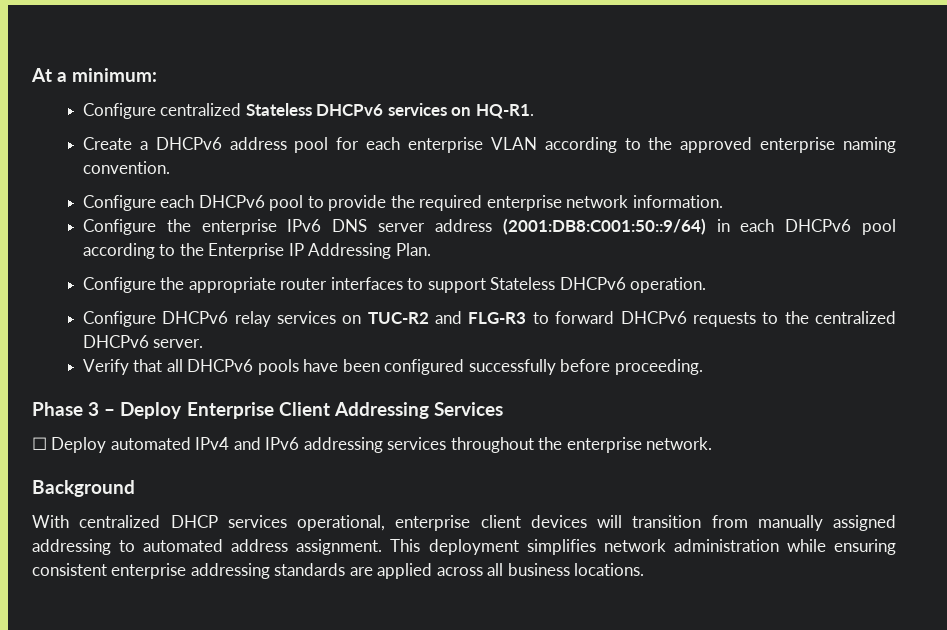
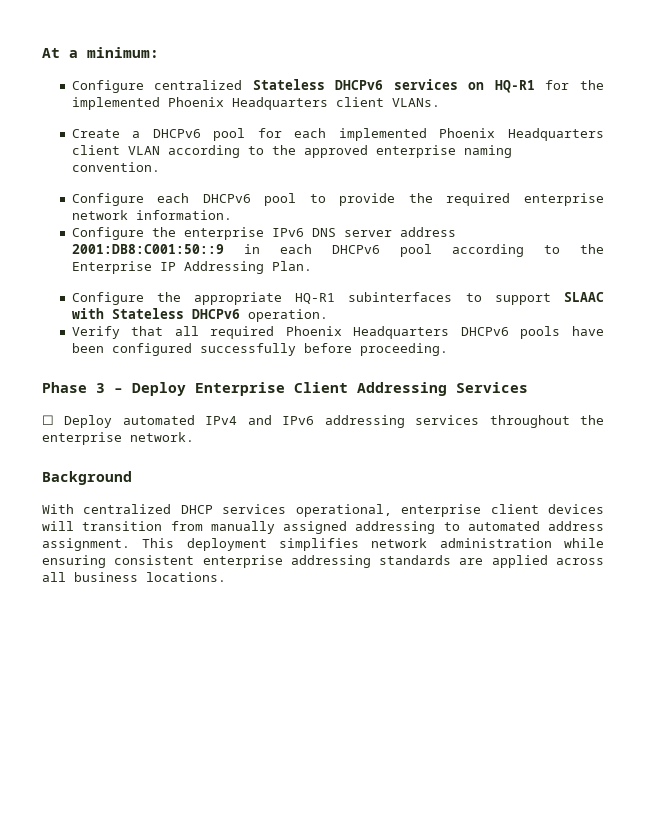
- Configure centralized Stateless DHCPv6 services on HQ-R1.
+ Configure centralized Stateless DHCPv6 services on HQ-R1 for the implemented Phoenix Headquarters client VLANs.
- Create a DHCPv6 address pool for each enterprise VLAN according to the approved enterprise naming convention.
+ Create a DHCPv6 pool for each implemented Phoenix Headquarters client VLAN according to the approved enterprise naming convention.
- Configure the enterprise IPv6 DNS server address (2001:DB8:C001:50::9/64) in each DHCPv6 pool according to the Enterprise IP Addressing Plan.
+ Configure the enterprise IPv6 DNS server address 2001:DB8:C001:50::9 in each DHCPv6 pool according to the Enterprise IP Addressing Plan.
- Configure the appropriate router interfaces to support Stateless DHCPv6 operation.
- Configure DHCPv6 relay services on TUC-R2 and FLG-R3 to forward DHCPv6 requests to the centralized DHCPv6 server.
+ Configure the appropriate HQ-R1 subinterfaces to support SLAAC with Stateless DHCPv6 operation.
- Verify that all DHCPv6 pools have been configured successfully before proceeding.
+ Verify that all required Phoenix Headquarters DHCPv6 pools have been configured successfully before proceeding.

